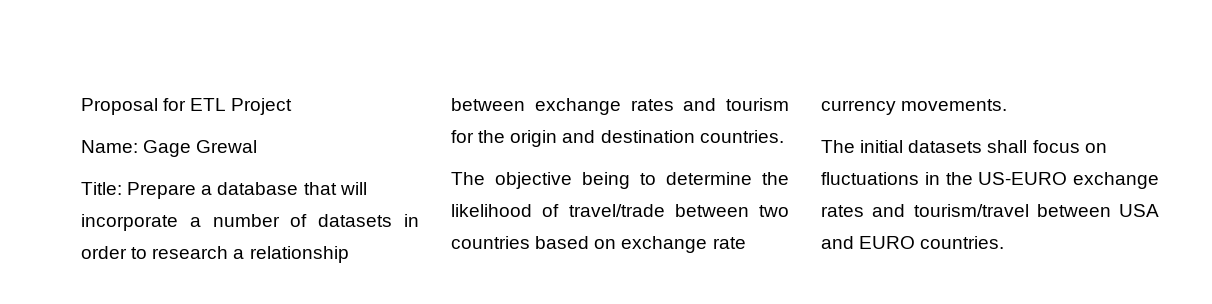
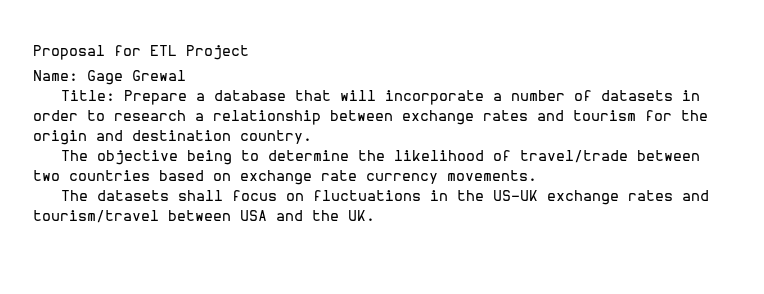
- Title: Prepare a database that will incorporate a number of datasets in order to research a relationship between exchange rates and tourism for the origin and destination countries.
+ Title: Prepare a database that will incorporate a number of datasets in order to research a relationship between exchange rates and tourism for the origin and destination country.
- The initial datasets shall focus on fluctuations in the US-EURO exchange rates and tourism/travel between USA and EURO countries.
+ The datasets shall focus on fluctuations in the US-UK exchange rates and tourism/travel between USA and the UK.

